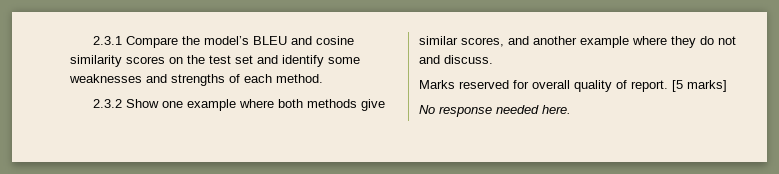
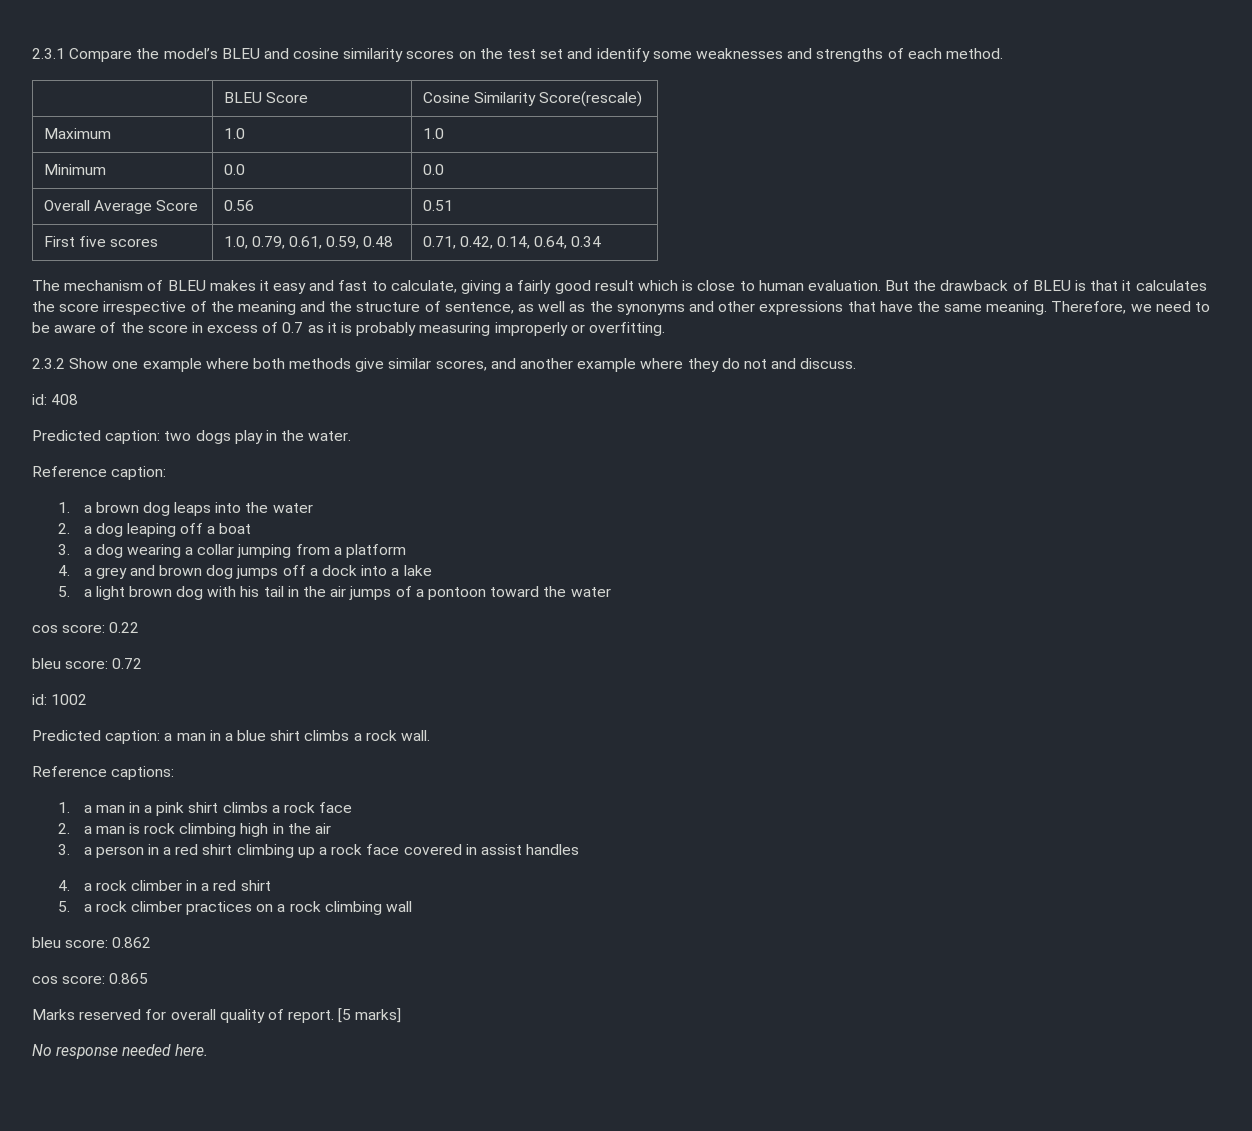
+ | BLEU Score | Cosine Similarity Score(rescale)
+ Maximum | 1.0 | 1.0
+ Minimum | 0.0 | 0.0
+ Overall Average Score | 0.56 | 0.51
+ First five scores | 1.0, 0.79, 0.61, 0.59, 0.48 | 0.71, 0.42, 0.14, 0.64, 0.34
+ The mechanism of BLEU makes it easy and fast to calculate, giving a fairly good result which is close to human evaluation. But the drawback of BLEU is that it calculates the score irrespective of the meaning and the structure of sentence, as well as the synonyms and other expressions that have the same meaning. Therefore, we need to be aware of the score in excess of 0.7 as it is probably measuring improperly or overfitting.
+ id: 408
+ Predicted caption: two dogs play in the water.
+ Reference caption:
+ 1. a brown dog leaps into the water
+ 2. a dog leaping off a boat
+ 3. a dog wearing a collar jumping from a platform
+ 4. a grey and brown dog jumps off a dock into a lake
+ 5. a light brown dog with his tail in the air jumps of a pontoon toward the water
+ cos score: 0.22
+ bleu score: 0.72
+ id: 1002
+ Predicted caption: a man in a blue shirt climbs a rock wall.
+ Reference captions:
+ 1. a man in a pink shirt climbs a rock face
+ 2. a man is rock climbing high in the air
+ 3. a person in a red shirt climbing up a rock face covered in assist handles
+ 4. a rock climber in a red shirt
+ 5. a rock climber practices on a rock climbing wall
+ bleu score: 0.862
+ cos score: 0.865

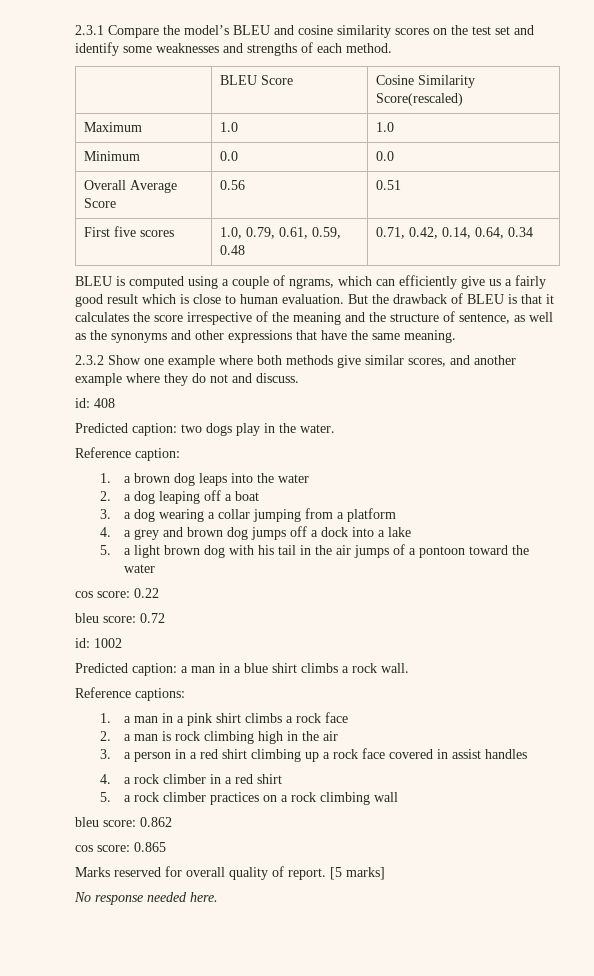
- | BLEU Score | Cosine Similarity Score(rescale)
+ | BLEU Score | Cosine Similarity Score(rescaled)
- The mechanism of BLEU makes it easy and fast to calculate, giving a fairly good result which is close to human evaluation.
+ BLEU is computed using a couple of ngrams, which can efficiently give us a fairly good result which is close to human evaluation.
- Therefore, we need to be aware of the score in excess of 0.7 as it is probably measuring improperly or overfitting.

